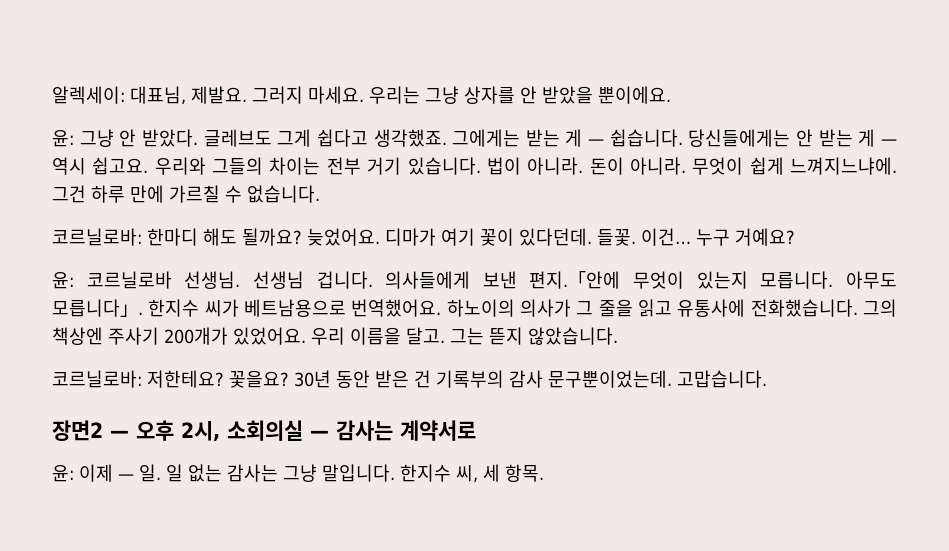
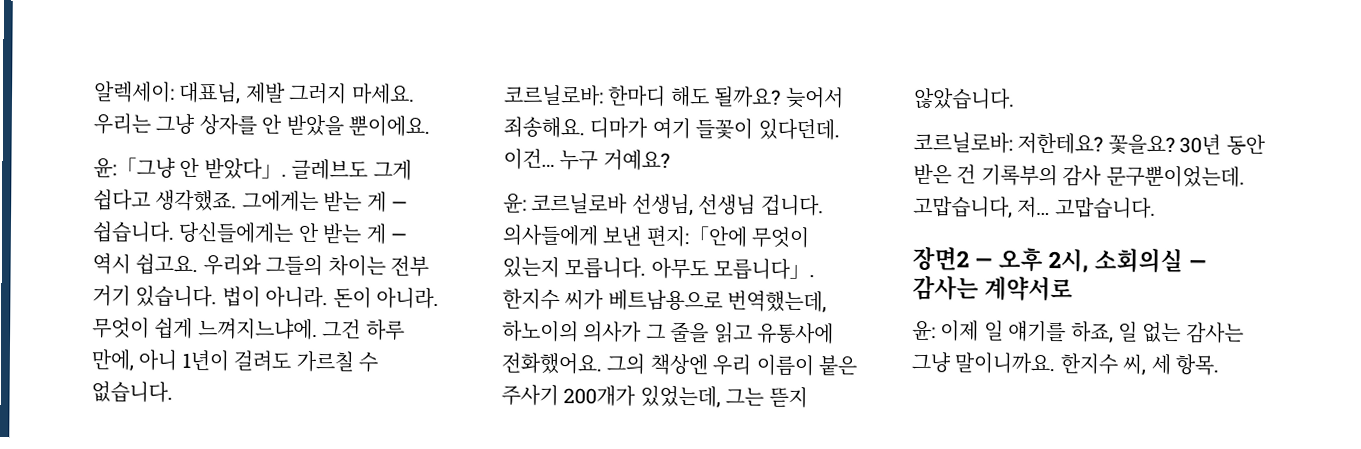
- 알렉세이: 대표님, 제발요. 그러지 마세요.
+ 알렉세이: 대표님, 제발 그러지 마세요.
- 윤: 그냥 안 받았다.
+ 윤:「그냥 안 받았다」.
- 그건 하루 만에 가르칠 수 없습니다.
+ 그건 하루 만에, 아니 1년이 걸려도 가르칠 수 없습니다.
- 늦었어요. 디마가 여기 꽃이 있다던데. 들꽃.
+ 늦어서 죄송해요. 디마가 여기 들꽃이 있다던데.
- 윤: 코르닐로바 선생님. 선생님 겁니다.
+ 윤: 코르닐로바 선생님, 선생님 겁니다.
- 의사들에게 보낸 편지.「안에 무엇이 있는지 모릅니다.
+ 의사들에게 보낸 편지:「안에 무엇이 있는지 모릅니다.
- 한지수 씨가 베트남용으로 번역했어요. 하노이의 의사가 그 줄을 읽고 유통사에 전화했습니다.
+ 한지수 씨가 베트남용으로 번역했는데, 하노이의 의사가 그 줄을 읽고 유통사에 전화했어요.
- 그의 책상엔 주사기 200개가 있었어요. 우리 이름을 달고. 그는 뜯지 않았습니다.
+ 그의 책상엔 우리 이름이 붙은 주사기 200개가 있었는데, 그는 뜯지 않았습니다.
+ 고맙습니다, 저…
- 윤: 이제 — 일. 일 없는 감사는 그냥 말입니다.
+ 윤: 이제 일 얘기를 하죠, 일 없는 감사는 그냥 말이니까요.

